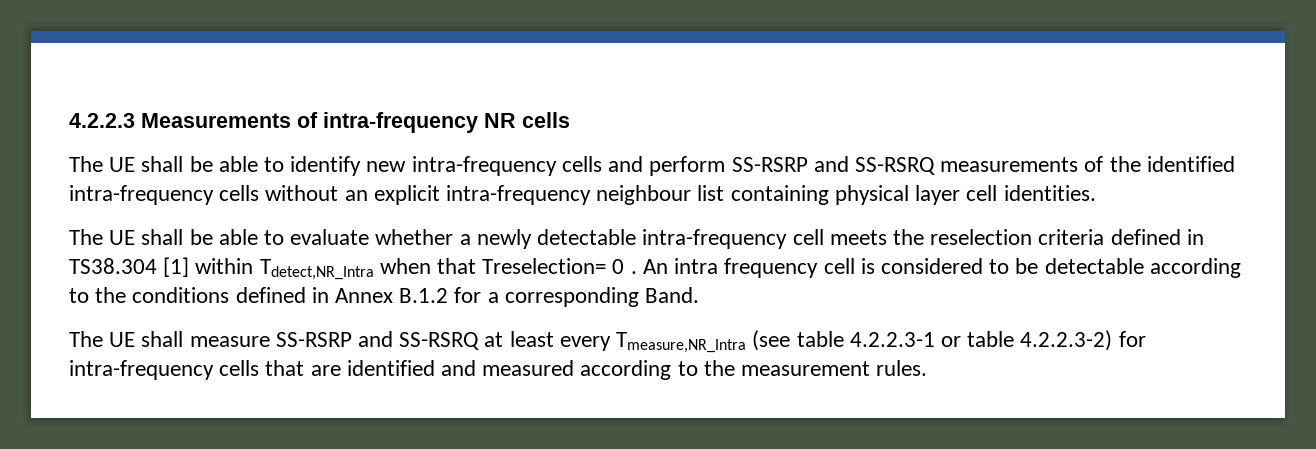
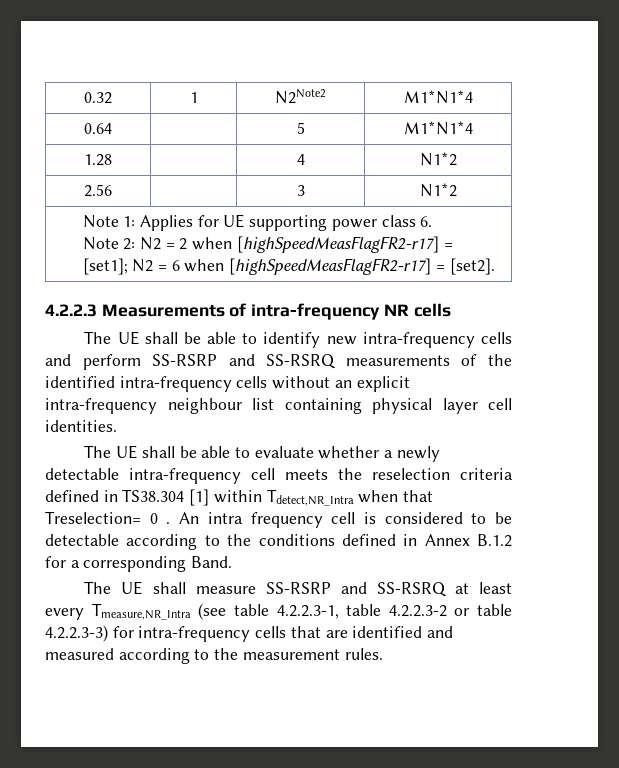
+ 0.32 | 1 | N2Note2 | M1*N1*4
+ 0.64 | | 5 | M1*N1*4
+ 1.28 | | 4 | N1*2
+ 2.56 | | 3 | N1*2
+ Note 1: Applies for UE supporting power class 6.
+ Note 2: N2 = 2 when [highSpeedMeasFlagFR2-r17] = [set1]; N2 = 6 when [highSpeedMeasFlagFR2-r17] = [set2].
- The UE shall measure SS-RSRP and SS-RSRQ at least every Tmeasure,NR_Intra (see table 4.2.2.3-1 or table 4.2.2.3-2) for intra-frequency cells that are identified and measured according to the measurement rules.
+ The UE shall measure SS-RSRP and SS-RSRQ at least every Tmeasure,NR_Intra (see table 4.2.2.3-1, table 4.2.2.3-2 or table 4.2.2.3-3) for intra-frequency cells that are identified and measured according to the measurement rules.

